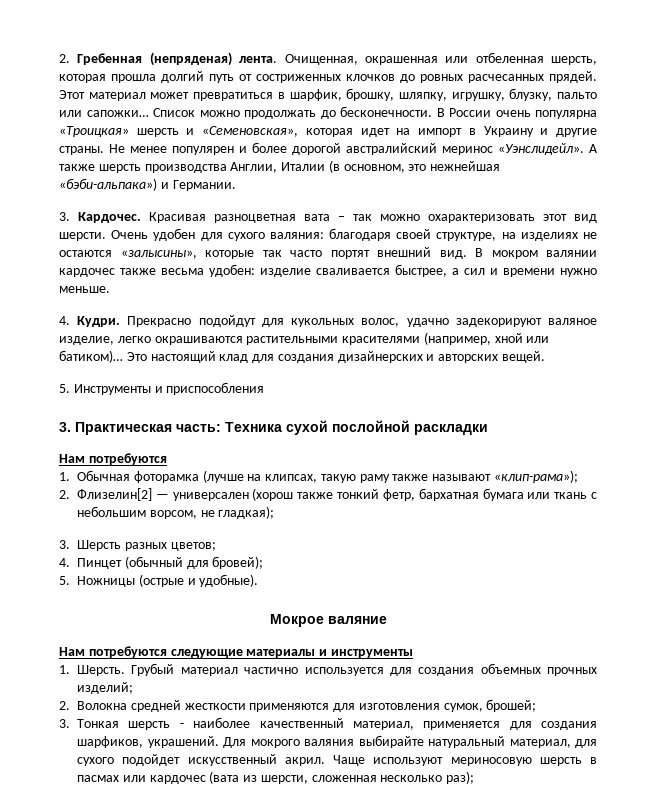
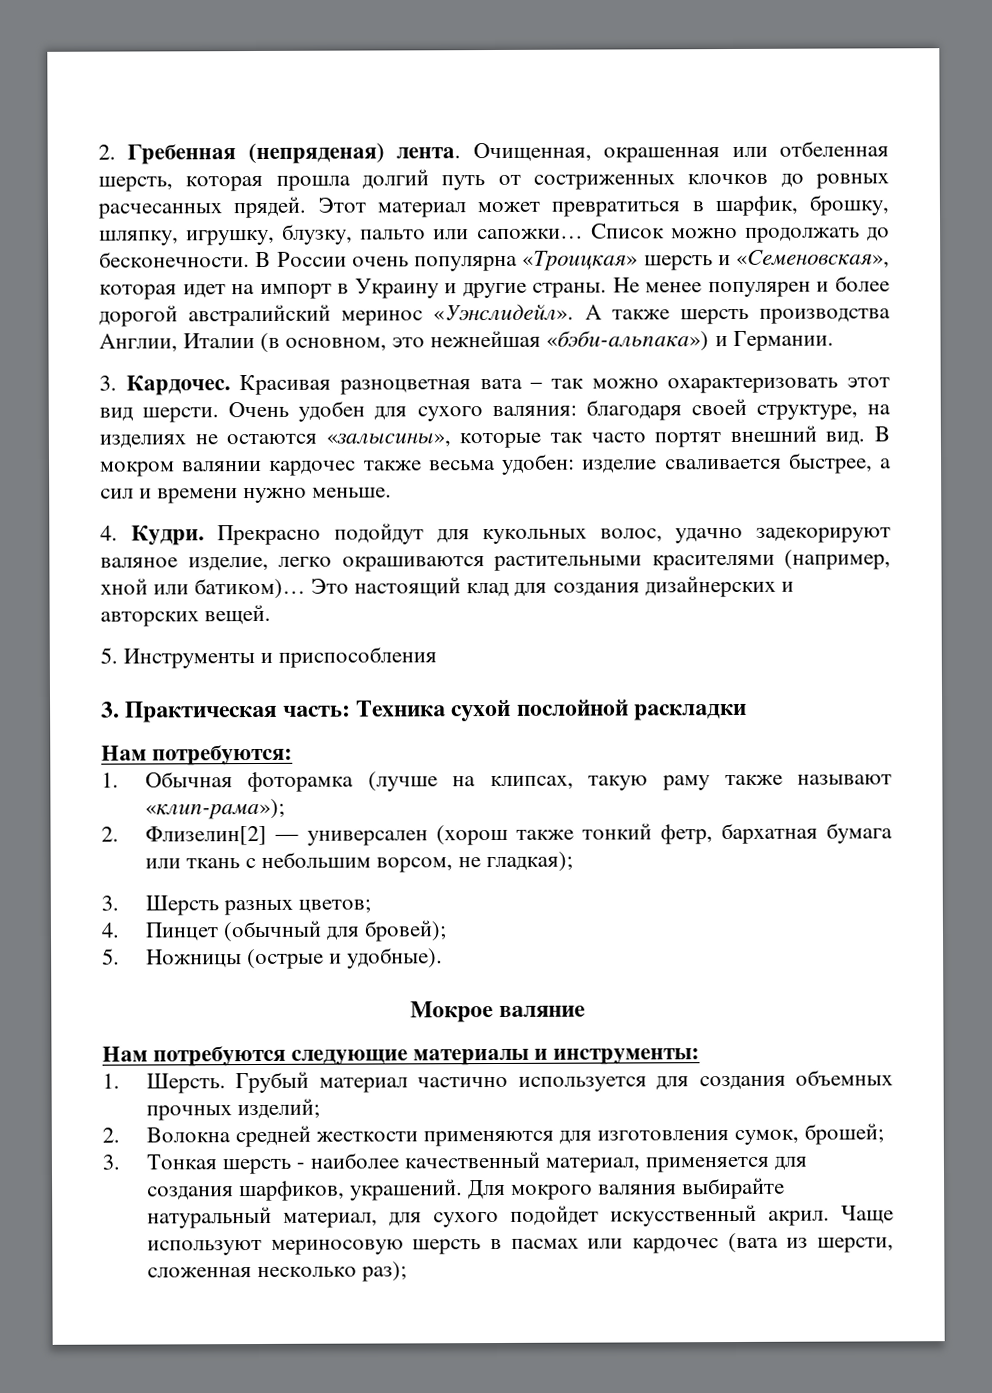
  3. Практическая часть: Техника сухой послойной раскладки
- Нам потребуются
+ Нам потребуются:
- Нам потребуются следующие материалы и инструменты
+ Нам потребуются следующие материалы и инструменты:

